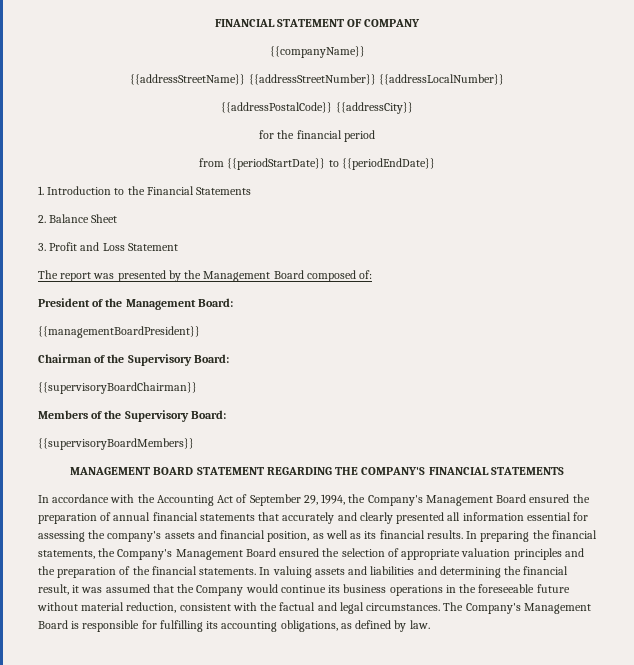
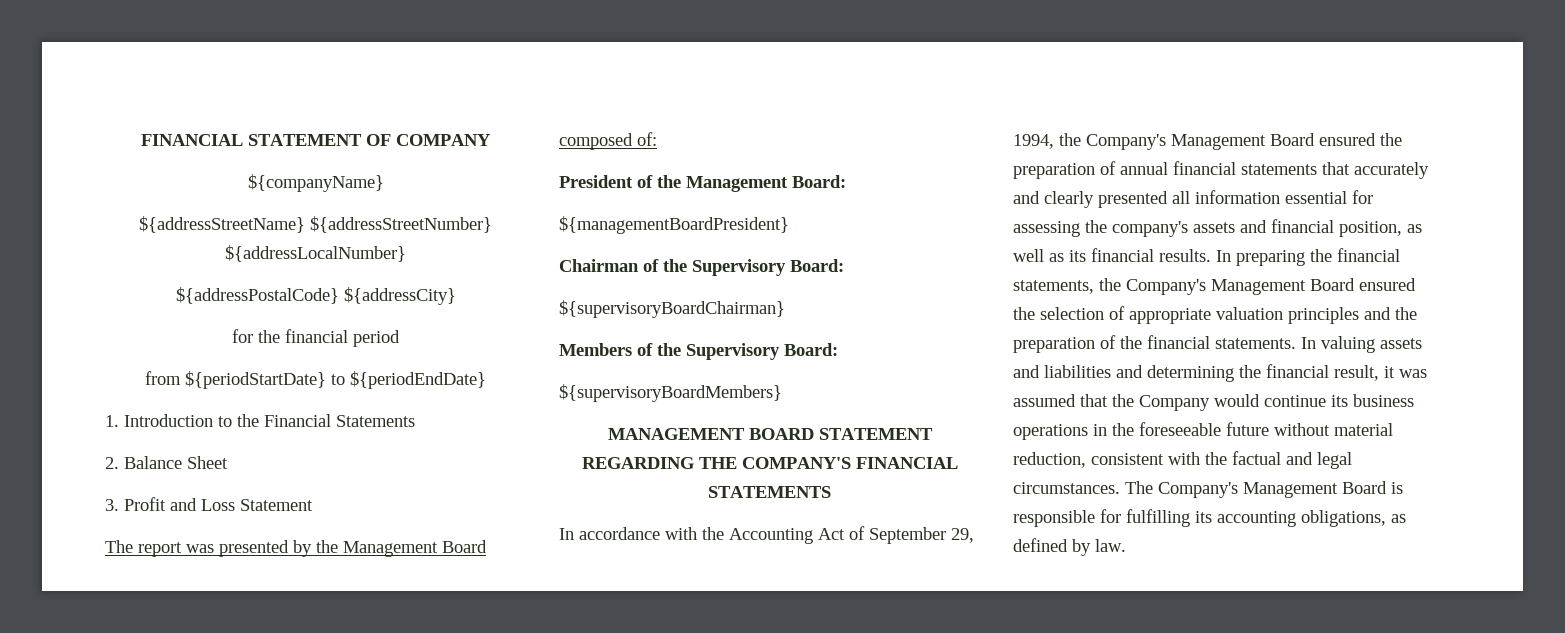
- {{companyName}}
- {{addressStreetName}} {{addressStreetNumber}} {{addressLocalNumber}}
- {{addressPostalCode}} {{addressCity}}
+ ${companyName}
+ ${addressStreetName} ${addressStreetNumber} ${addressLocalNumber}
+ ${addressPostalCode} ${addressCity}
- from {{periodStartDate}} to {{periodEndDate}}
+ from ${periodStartDate} to ${periodEndDate}
- {{managementBoardPresident}}
+ ${managementBoardPresident}
- {{supervisoryBoardChairman}}
+ ${supervisoryBoardChairman}
- {{supervisoryBoardMembers}}
+ ${supervisoryBoardMembers}

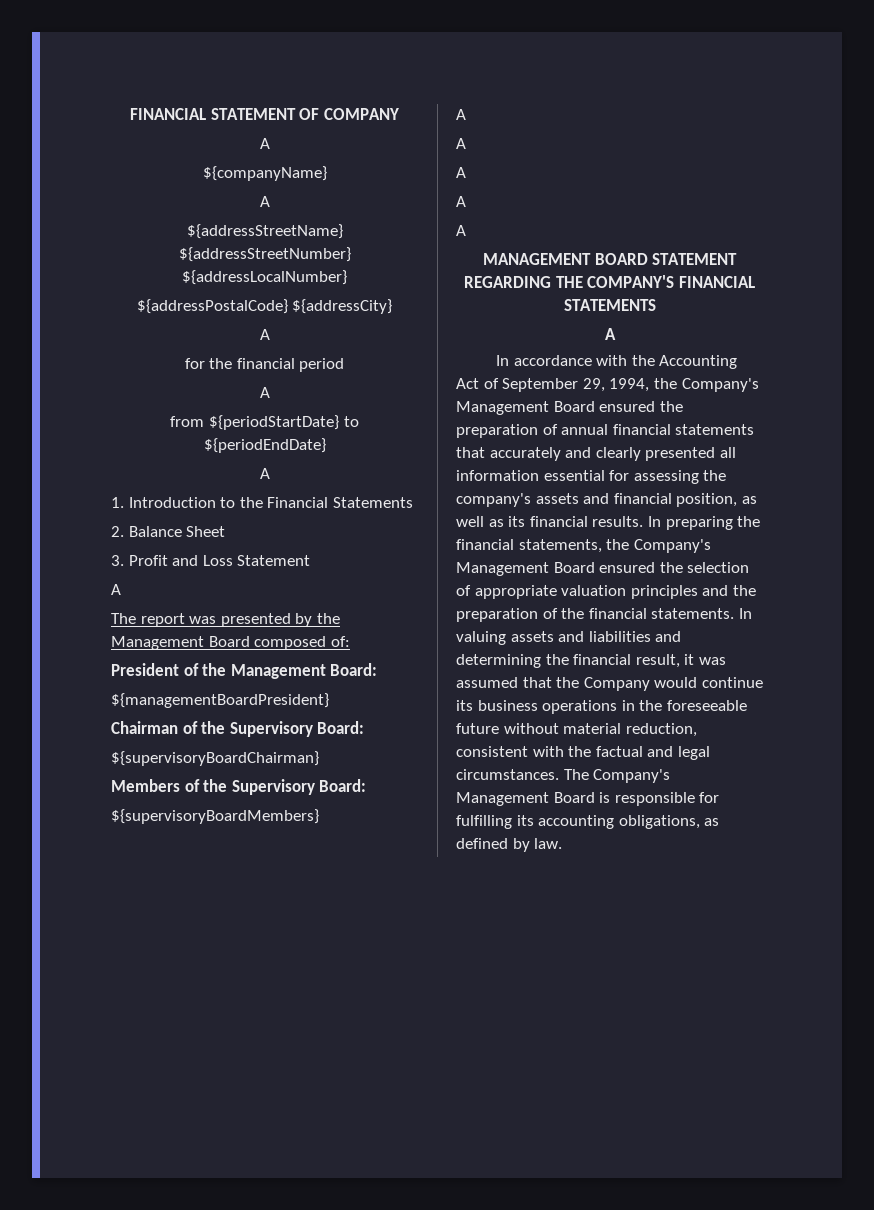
  FINANCIAL STATEMENT OF COMPANY
+ A
  ${companyName}
+ A
  ${addressPostalCode} ${addressCity}
+ A
  for the financial period
+ A
  from ${periodStartDate} to ${periodEndDate}
+ A
  3. Profit and Loss Statement
+ A
  ${supervisoryBoardMembers}
+ A
+ A
+ A
+ A
+ A
  MANAGEMENT BOARD STATEMENT REGARDING THE COMPANY'S FINANCIAL STATEMENTS
+ A

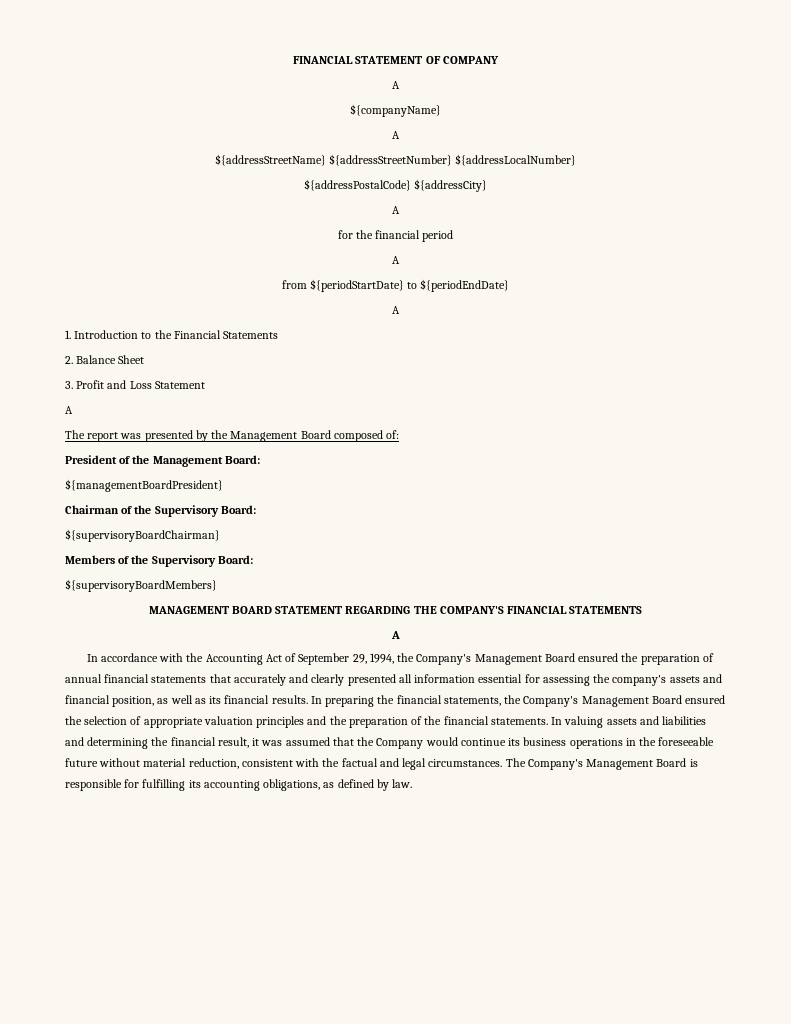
  ${supervisoryBoardMembers}
- A
- A
- A
- A
- A

